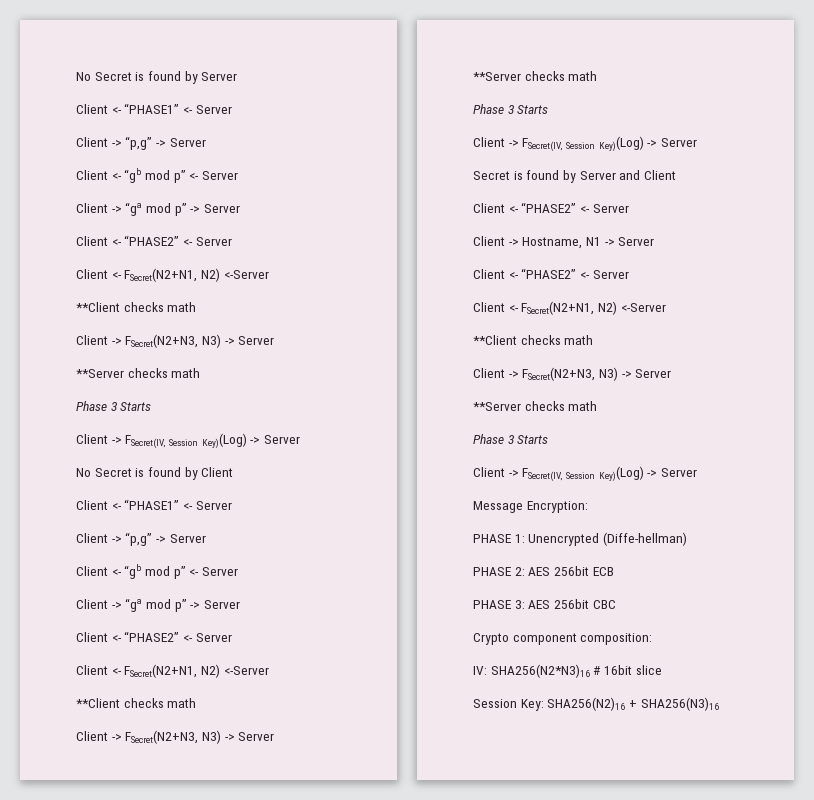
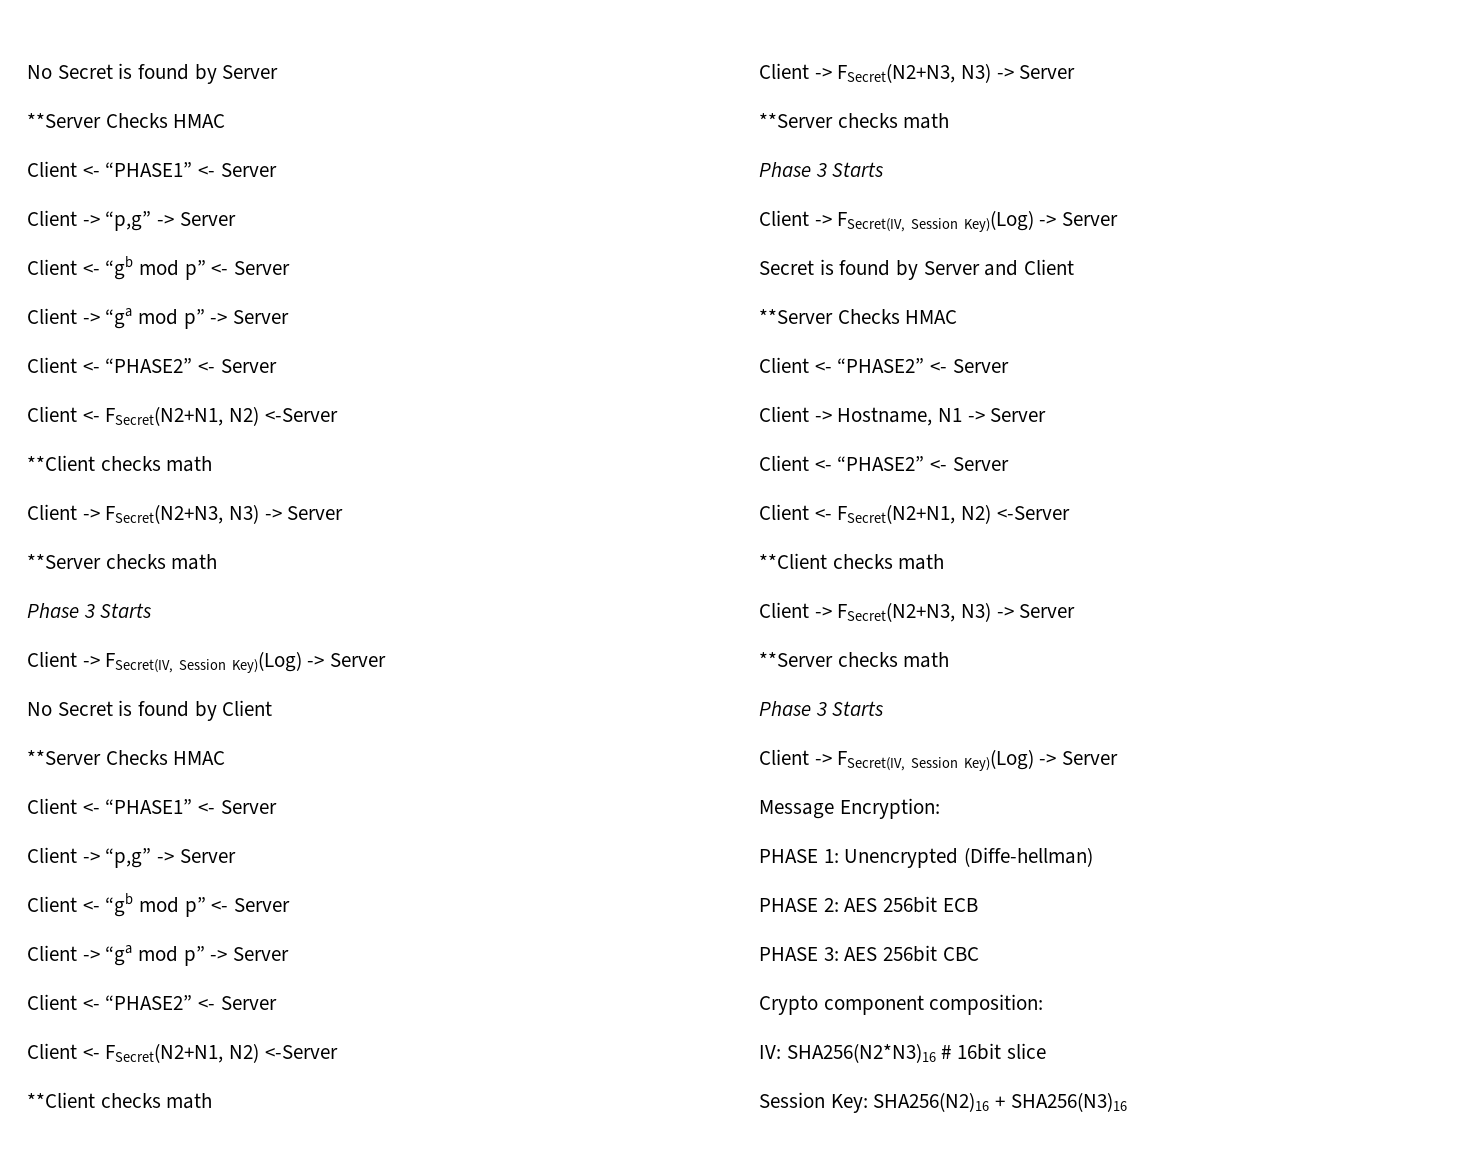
  No Secret is found by Server
+ **Server Checks HMAC
  No Secret is found by Client
+ **Server Checks HMAC
  Secret is found by Server and Client
+ **Server Checks HMAC

